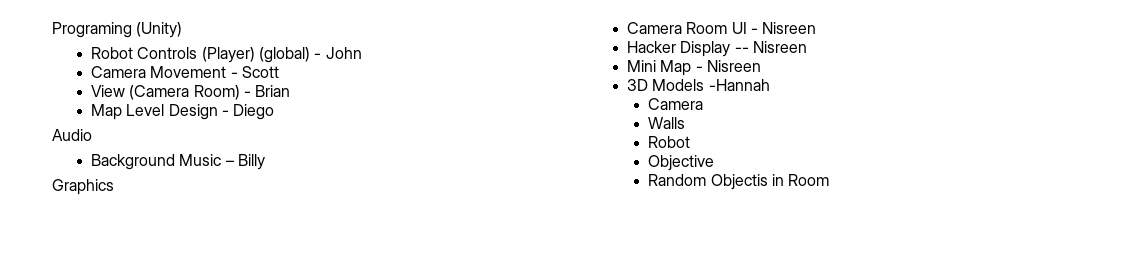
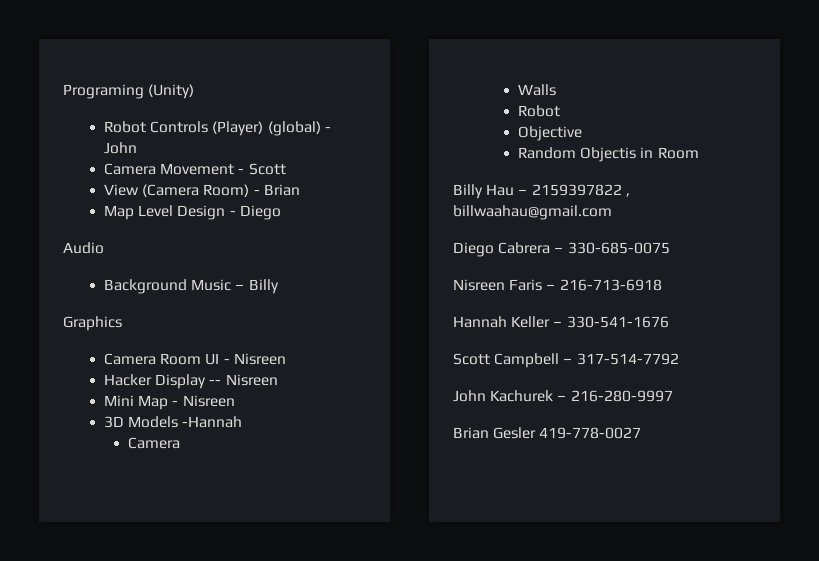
+ Billy Hau – 2159397822 , billwaahau@gmail.com
+ Diego Cabrera – 330-685-0075
+ Nisreen Faris – 216-713-6918
+ Hannah Keller – 330-541-1676
+ Scott Campbell – 317-514-7792
+ John Kachurek – 216-280-9997
+ Brian Gesler 419-778-0027

